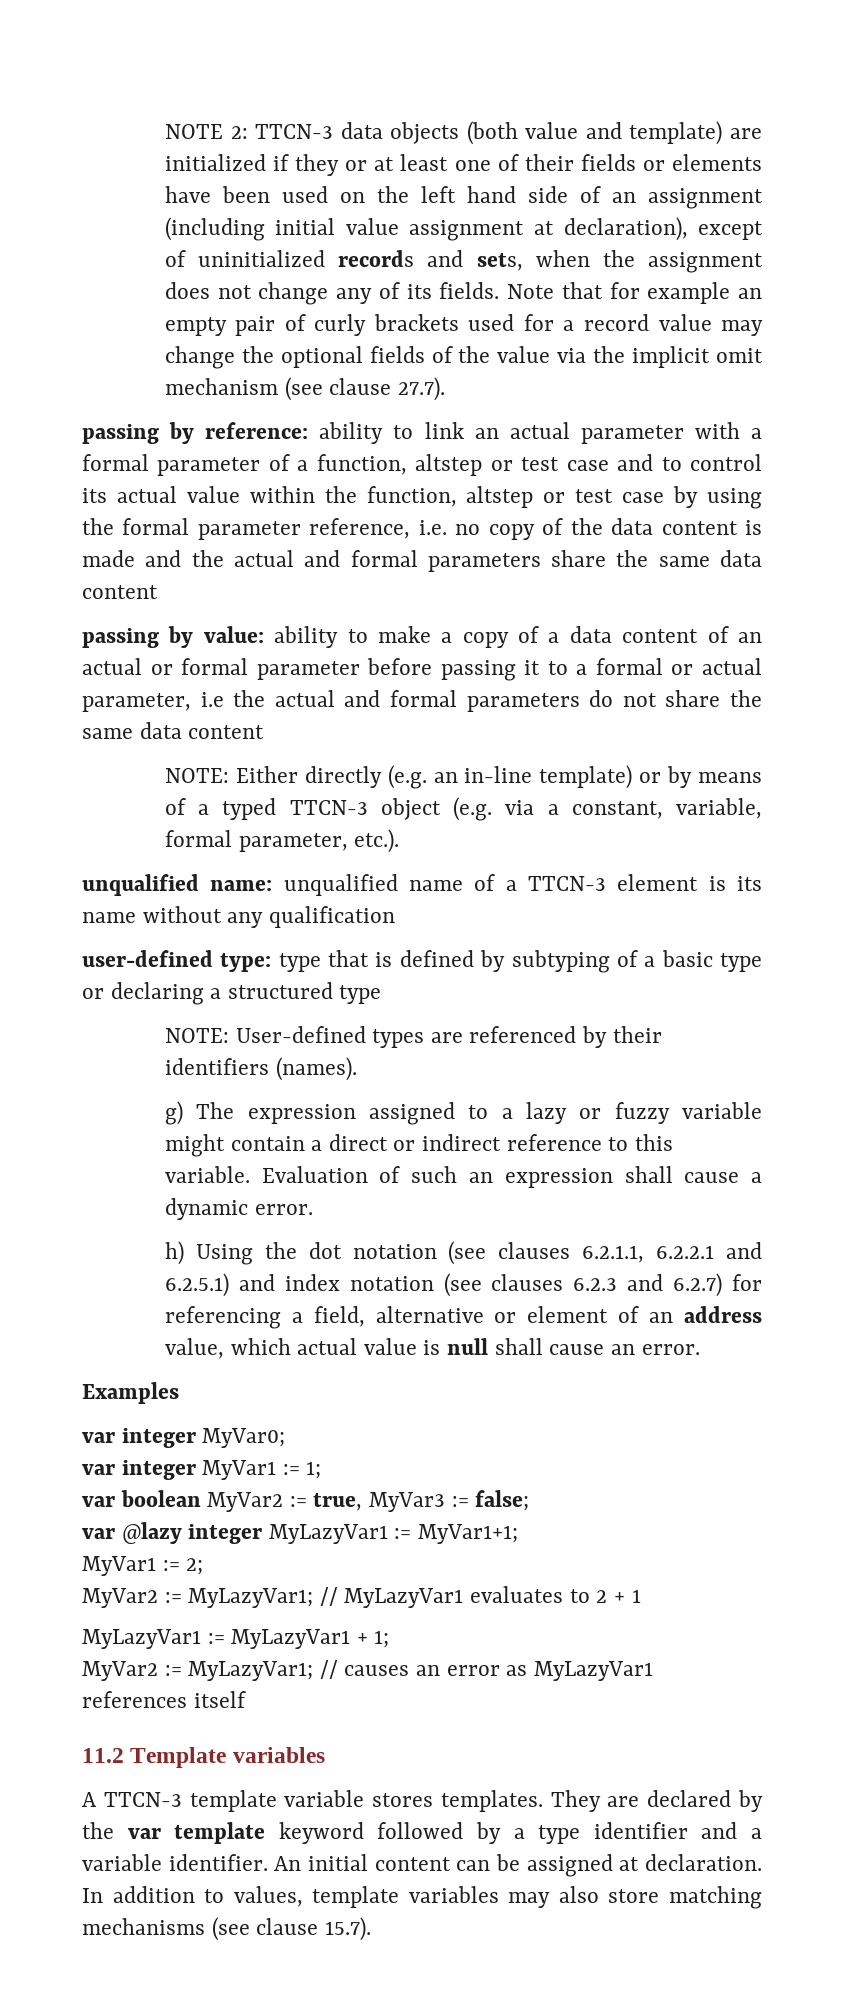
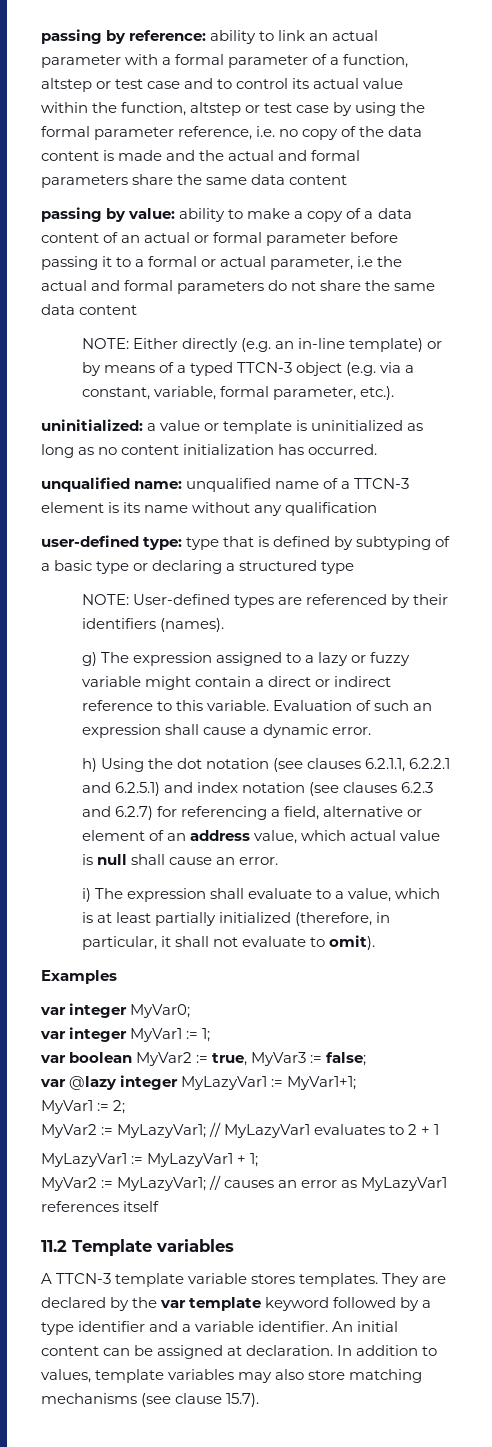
- NOTE 2: TTCN-3 data objects (both value and template) are initialized if they or at least one of their fields or elements have been used on the left hand side of an assignment (including initial value assignment at declaration), except of uninitialized records and sets, when the assignment does not change any of its fields. Note that for example an empty pair of curly brackets used for a record value may change the optional fields of the value via the implicit omit mechanism (see clause 27.7).
+ uninitialized: a value or template is uninitialized as long as no content initialization has occurred.
+ i) The expression shall evaluate to a value, which is at least partially initialized (therefore, in particular, it shall not evaluate to omit).

